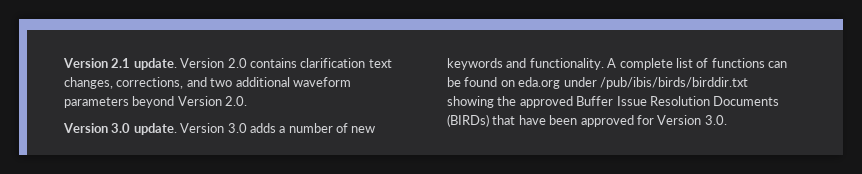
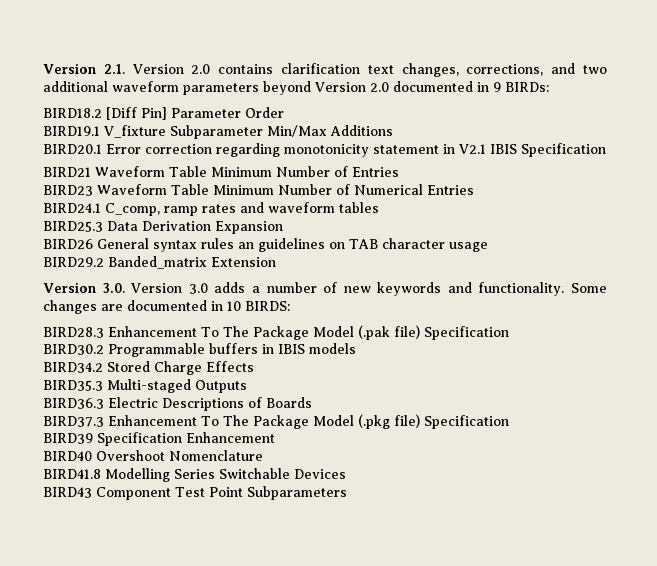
- Version 2.1 update. Version 2.0 contains clarification text changes, corrections, and two additional waveform parameters beyond Version 2.0.
- Version 3.0 update. Version 3.0 adds a number of new keywords and functionality.
+ Version 2.1. Version 2.0 contains clarification text changes, corrections, and two additional waveform parameters beyond Version 2.0 documented in 9 BIRDs:
+ BIRD18.2 [Diff Pin] Parameter Order
+ BIRD19.1 V_fixture Subparameter Min/Max Additions
+ BIRD20.1 Error correction regarding monotonicity statement in V2.1 IBIS Specification
+ BIRD21 Waveform Table Minimum Number of Entries
+ BIRD23 Waveform Table Minimum Number of Numerical Entries
+ BIRD24.1 C_comp, ramp rates and waveform tables
+ BIRD25.3 Data Derivation Expansion
+ BIRD26 General syntax rules an guidelines on TAB character usage
+ BIRD29.2 Banded_matrix Extension
+ Version 3.0. Version 3.0 adds a number of new keywords and functionality.
- A complete list of functions can be found on eda.org under /pub/ibis/birds/birddir.txt showing the approved Buffer Issue Resolution Documents (BIRDs) that have been approved for Version 3.0.
+ Some changes are documented in 10 BIRDS:
+ BIRD28.3 Enhancement To The Package Model (.pak file) Specification
+ BIRD30.2 Programmable buffers in IBIS models
+ BIRD34.2 Stored Charge Effects
+ BIRD35.3 Multi-staged Outputs
+ BIRD36.3 Electric Descriptions of Boards
+ BIRD37.3 Enhancement To The Package Model (.pkg file) Specification
+ BIRD39 Specification Enhancement
+ BIRD40 Overshoot Nomenclature
+ BIRD41.8 Modelling Series Switchable Devices
+ BIRD43 Component Test Point Subparameters

